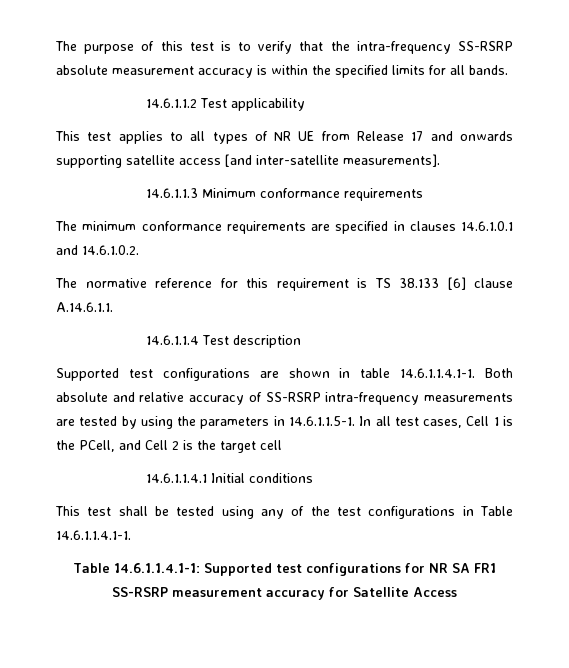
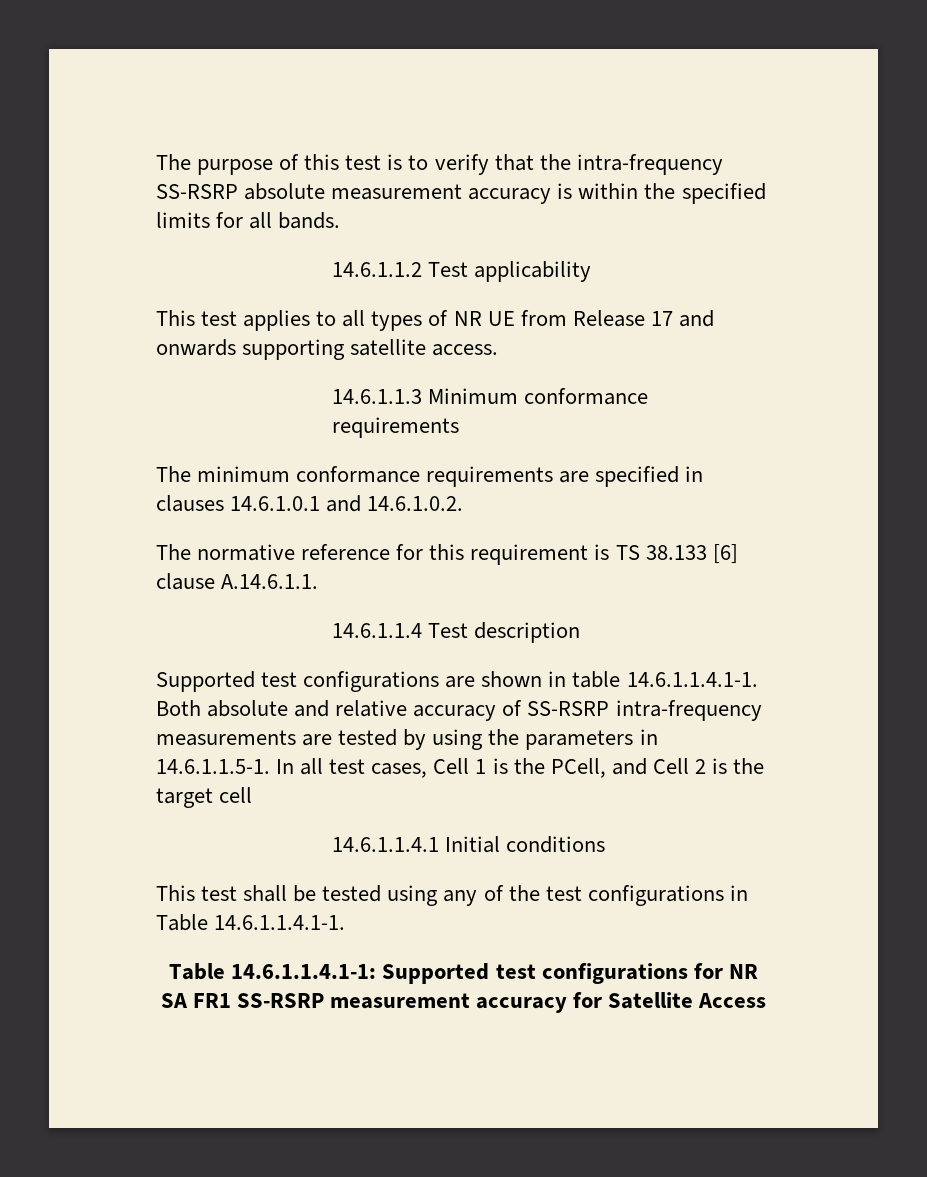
- This test applies to all types of NR UE from Release 17 and onwards supporting satellite access [and inter-satellite measurements].
+ This test applies to all types of NR UE from Release 17 and onwards supporting satellite access.

